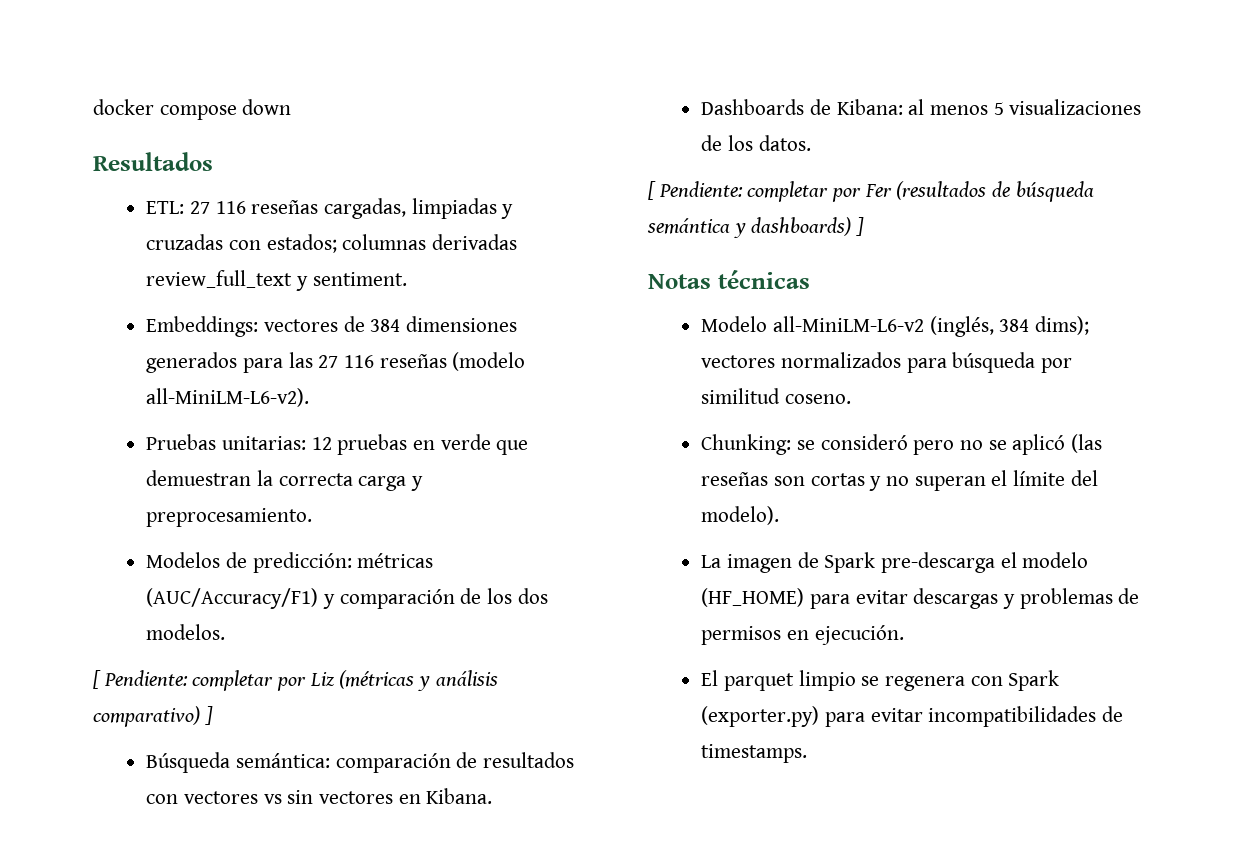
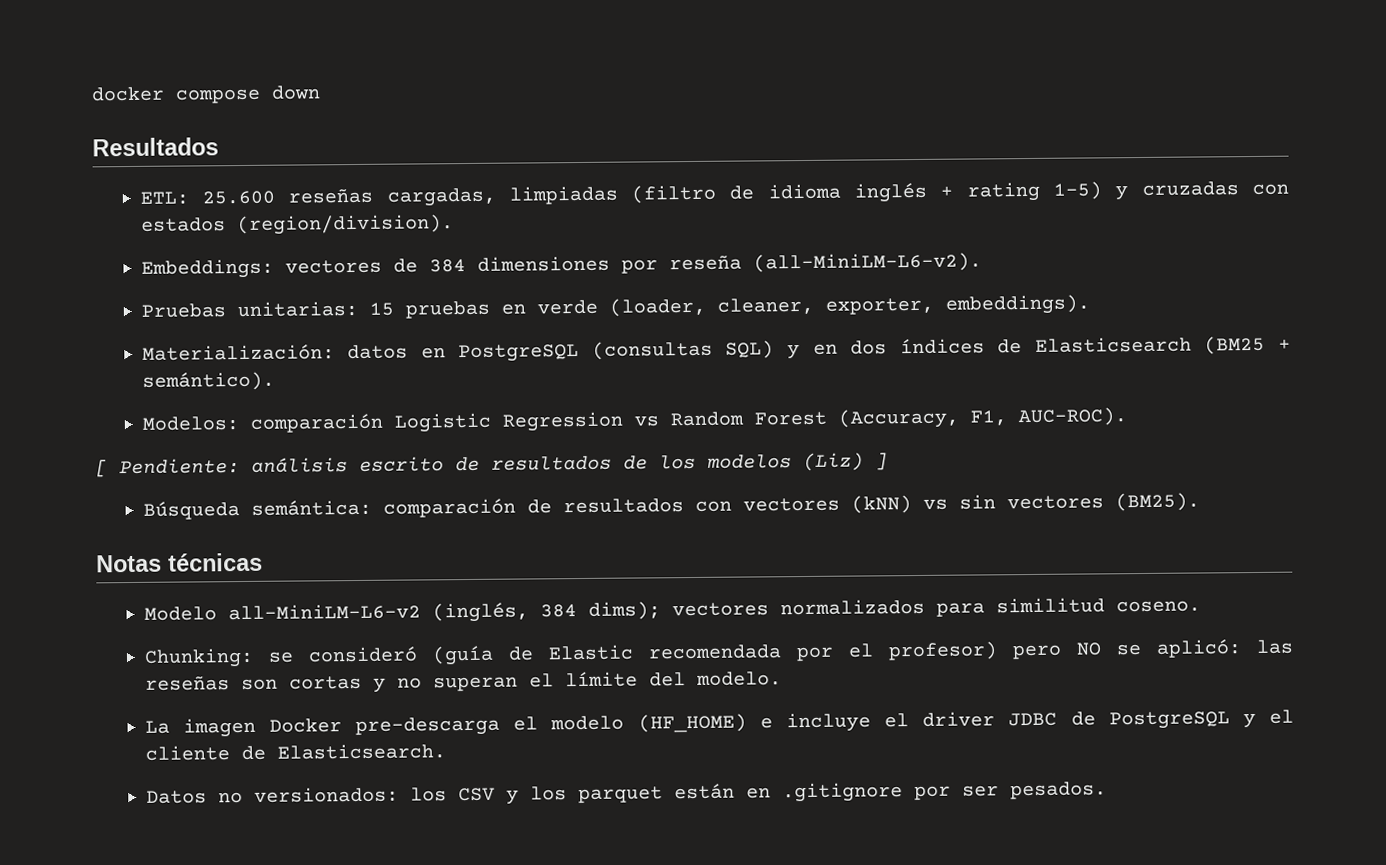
- ETL: 27 116 reseñas cargadas, limpiadas y cruzadas con estados; columnas derivadas review_full_text y sentiment.
+ ETL: 25.600 reseñas cargadas, limpiadas (filtro de idioma inglés + rating 1–5) y cruzadas con estados (region/division).
- Embeddings: vectores de 384 dimensiones generados para las 27 116 reseñas (modelo all-MiniLM-L6-v2).
+ Embeddings: vectores de 384 dimensiones por reseña (all-MiniLM-L6-v2).
- Pruebas unitarias: 12 pruebas en verde que demuestran la correcta carga y preprocesamiento.
- Modelos de predicción: métricas (AUC/Accuracy/F1) y comparación de los dos modelos.
- [ Pendiente: completar por Liz (métricas y análisis comparativo) ]
+ Pruebas unitarias: 15 pruebas en verde (loader, cleaner, exporter, embeddings).
+ Materialización: datos en PostgreSQL (consultas SQL) y en dos índices de Elasticsearch (BM25 + semántico).
+ Modelos: comparación Logistic Regression vs Random Forest (Accuracy, F1, AUC-ROC).
+ [ Pendiente: análisis escrito de resultados de los modelos (Liz) ]
- Búsqueda semántica: comparación de resultados con vectores vs sin vectores en Kibana.
- Dashboards de Kibana: al menos 5 visualizaciones de los datos.
- [ Pendiente: completar por Fer (resultados de búsqueda semántica y dashboards) ]
+ Búsqueda semántica: comparación de resultados con vectores (kNN) vs sin vectores (BM25).
- Modelo all-MiniLM-L6-v2 (inglés, 384 dims); vectores normalizados para búsqueda por similitud coseno.
+ Modelo all-MiniLM-L6-v2 (inglés, 384 dims); vectores normalizados para similitud coseno.
- Chunking: se consideró pero no se aplicó (las reseñas son cortas y no superan el límite del modelo).
+ Chunking: se consideró (guía de Elastic recomendada por el profesor) pero NO se aplicó: las reseñas son cortas y no superan el límite del modelo.
- La imagen de Spark pre-descarga el modelo (HF_HOME) para evitar descargas y problemas de permisos en ejecución.
- El parquet limpio se regenera con Spark (exporter.py) para evitar incompatibilidades de timestamps.
+ La imagen Docker pre-descarga el modelo (HF_HOME) e incluye el driver JDBC de PostgreSQL y el cliente de Elasticsearch.
+ Datos no versionados: los CSV y los parquet están en .gitignore por ser pesados.

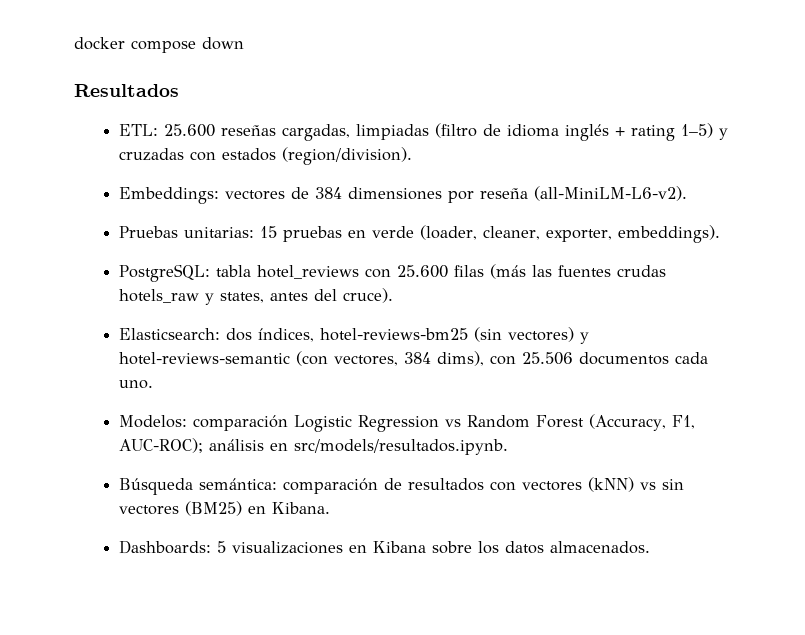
- Materialización: datos en PostgreSQL (consultas SQL) y en dos índices de Elasticsearch (BM25 + semántico).
+ PostgreSQL: tabla hotel_reviews con 25.600 filas (más las fuentes crudas hotels_raw y states, antes del cruce).
+ Elasticsearch: dos índices, hotel-reviews-bm25 (sin vectores) y hotel-reviews-semantic (con vectores, 384 dims), con 25.506 documentos cada uno.
- Modelos: comparación Logistic Regression vs Random Forest (Accuracy, F1, AUC-ROC).
- [ Pendiente: análisis escrito de resultados de los modelos (Liz) ]
+ Modelos: comparación Logistic Regression vs Random Forest (Accuracy, F1, AUC-ROC); análisis en src/models/resultados.ipynb.
- Búsqueda semántica: comparación de resultados con vectores (kNN) vs sin vectores (BM25).
- Notas técnicas
- Modelo all-MiniLM-L6-v2 (inglés, 384 dims); vectores normalizados para similitud coseno.
- Chunking: se consideró (guía de Elastic recomendada por el profesor) pero NO se aplicó: las reseñas son cortas y no superan el límite del modelo.
- La imagen Docker pre-descarga el modelo (HF_HOME) e incluye el driver JDBC de PostgreSQL y el cliente de Elasticsearch.
- Datos no versionados: los CSV y los parquet están en .gitignore por ser pesados.
+ Búsqueda semántica: comparación de resultados con vectores (kNN) vs sin vectores (BM25) en Kibana.
+ Dashboards: 5 visualizaciones en Kibana sobre los datos almacenados.

